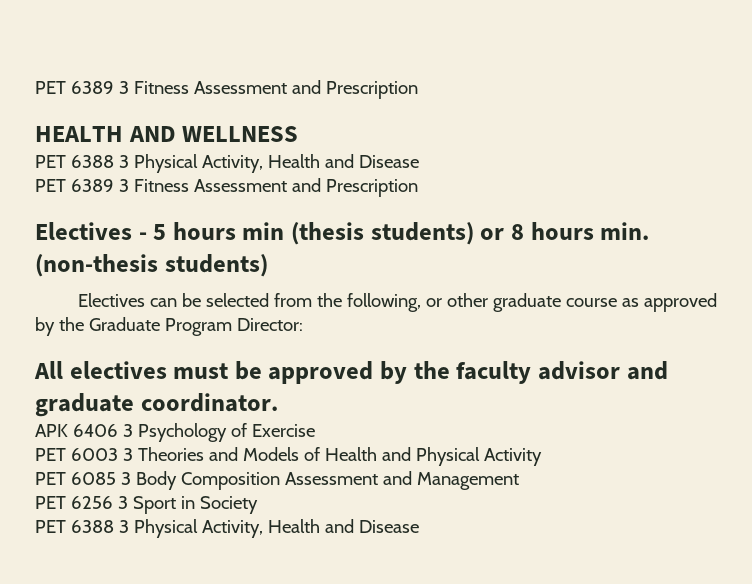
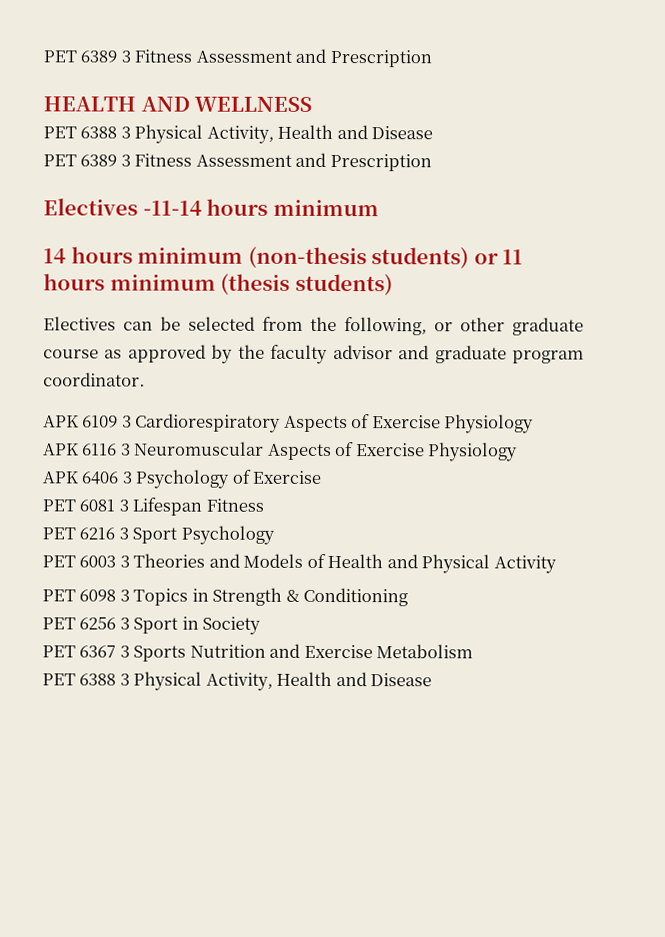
- Electives - 5 hours min (thesis students) or 8 hours min. (non-thesis students)
+ Electives -11-14 hours minimum
+ 14 hours minimum (non-thesis students) or 11 hours minimum (thesis students)
- Electives can be selected from the following, or other graduate course as approved by the Graduate Program Director:
- All electives must be approved by the faculty advisor and graduate coordinator.
+ Electives can be selected from the following, or other graduate course as approved by the faculty advisor and graduate program coordinator.
+ APK 6109 3 Cardiorespiratory Aspects of Exercise Physiology
+ APK 6116 3 Neuromuscular Aspects of Exercise Physiology
+ PET 6081 3 Lifespan Fitness
+ PET 6216 3 Sport Psychology
- PET 6085 3 Body Composition Assessment and Management
+ PET 6098 3 Topics in Strength & Conditioning
+ PET 6367 3 Sports Nutrition and Exercise Metabolism

